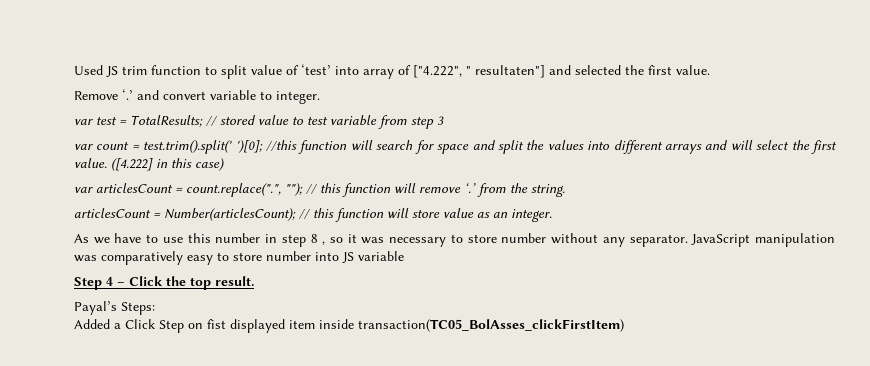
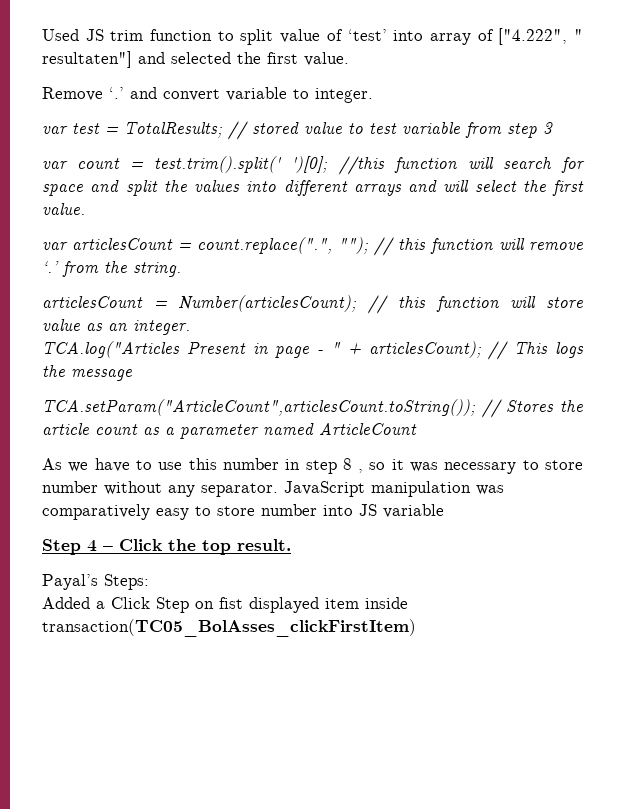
- ([4.222] in this case)
+ TCA.log("Articles Present in page - " + articlesCount); // This logs the message
+ TCA.setParam("ArticleCount",articlesCount.toString()); // Stores the article count as a parameter named ArticleCount

